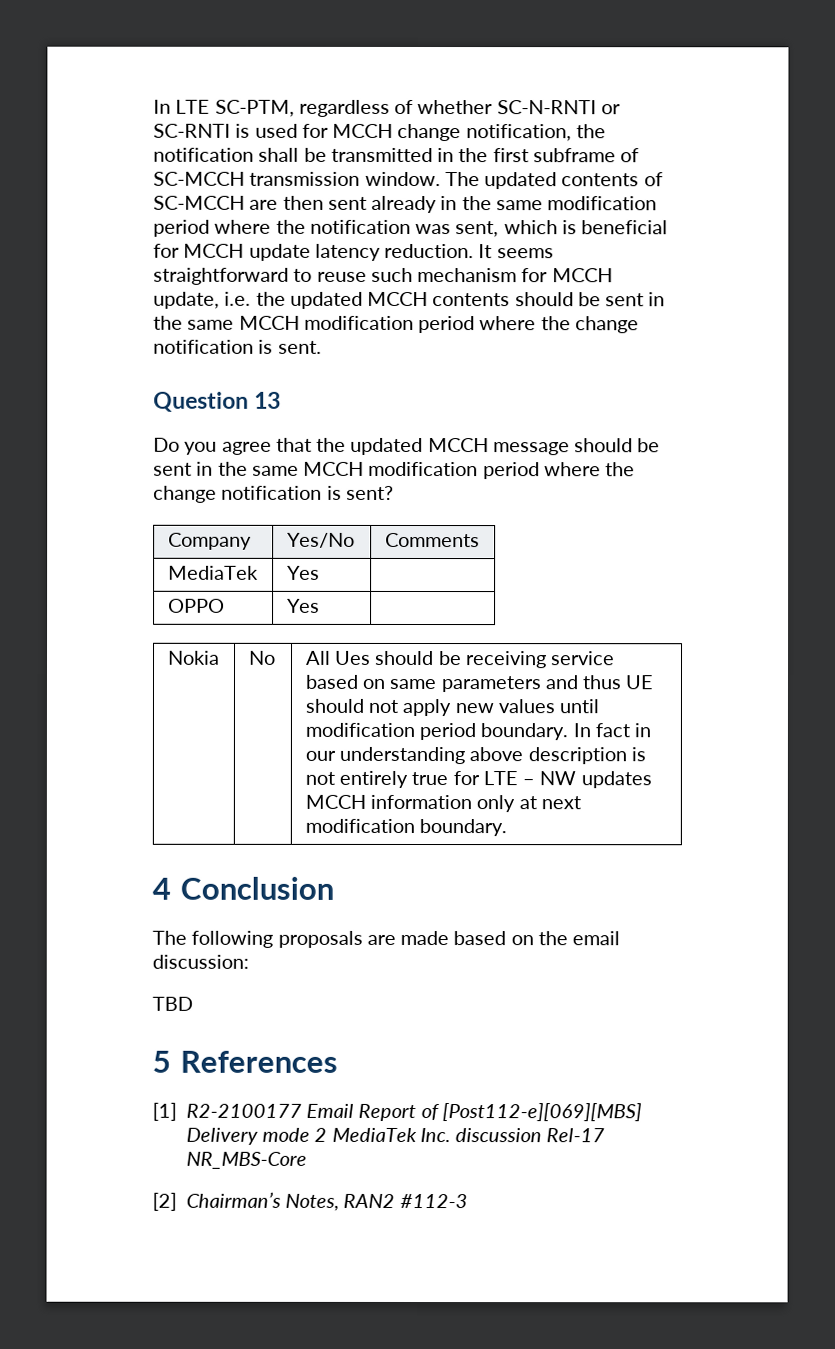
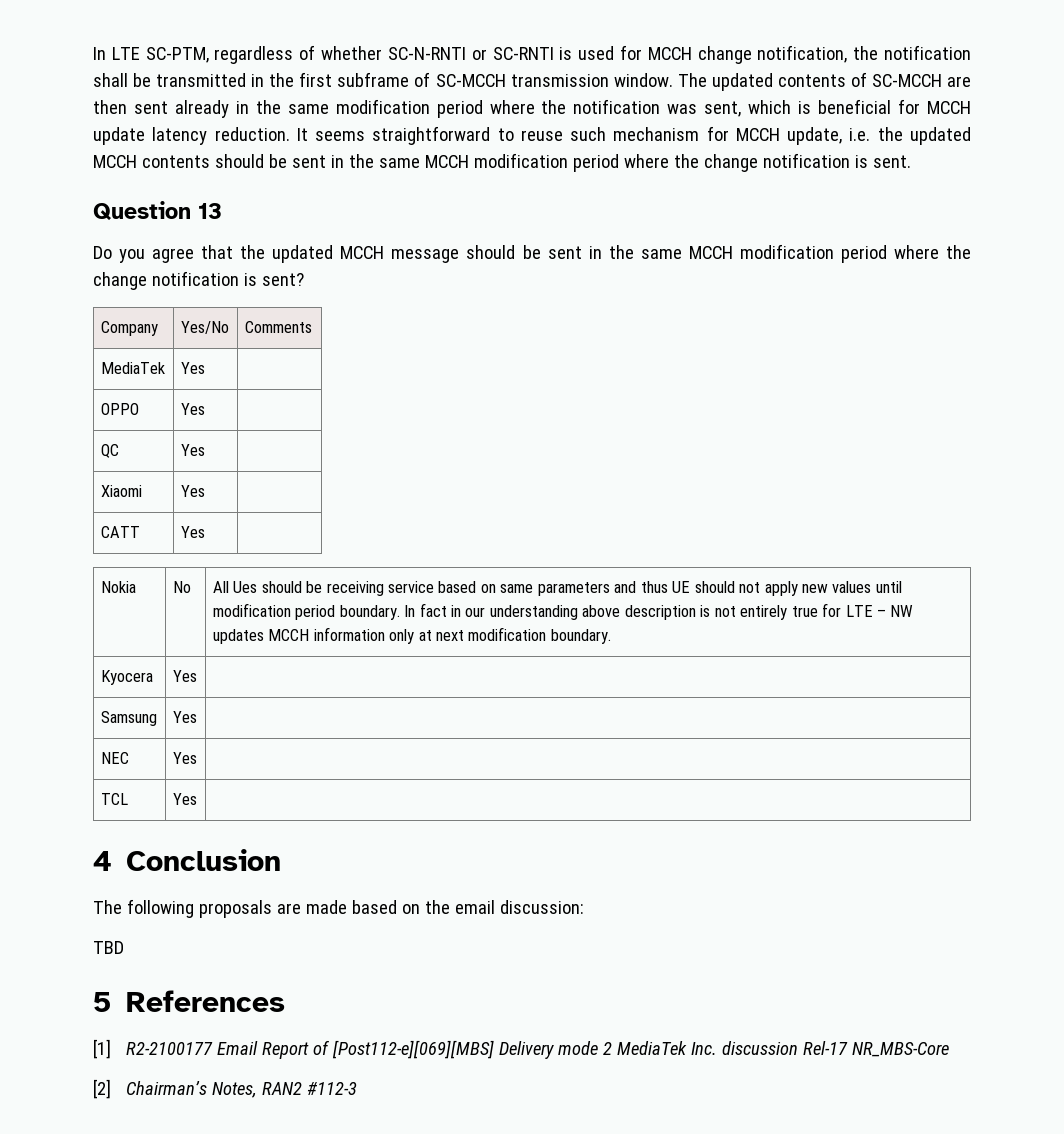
+ QC | Yes |
+ Xiaomi | Yes |
+ CATT | Yes |
+ Kyocera | Yes |
+ Samsung | Yes |
+ NEC | Yes |
+ TCL | Yes |

